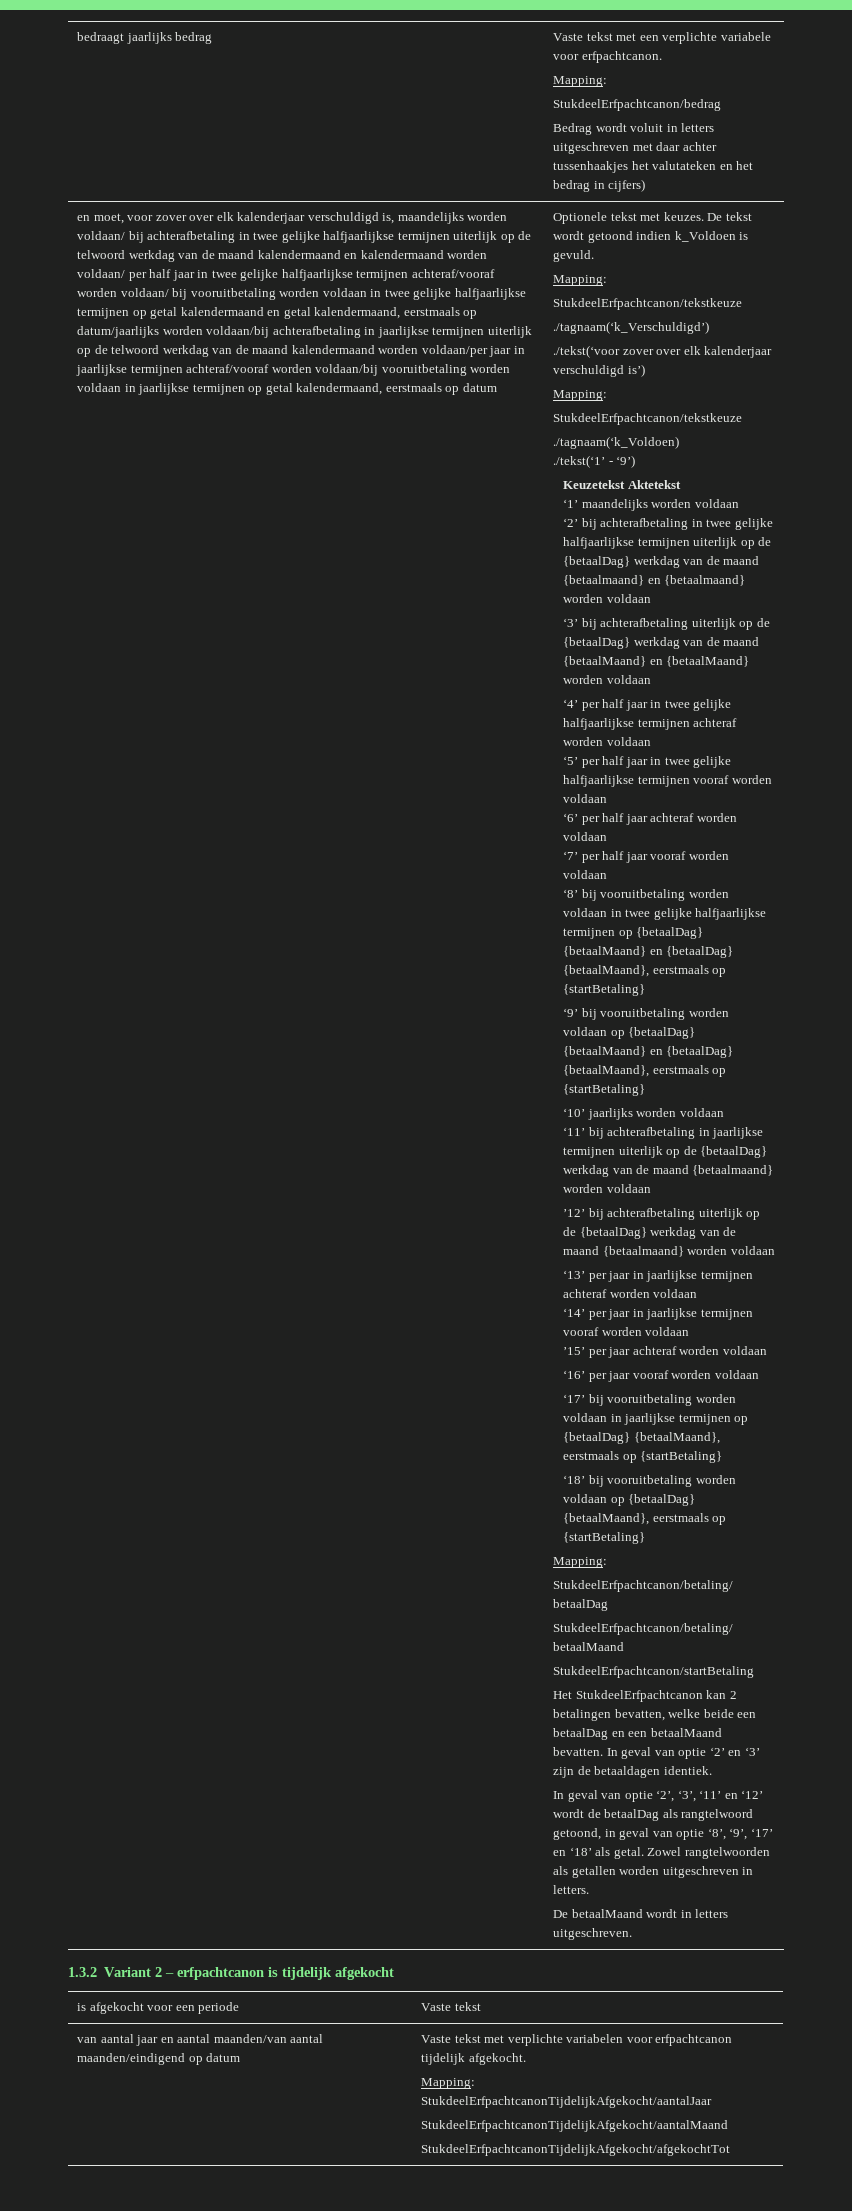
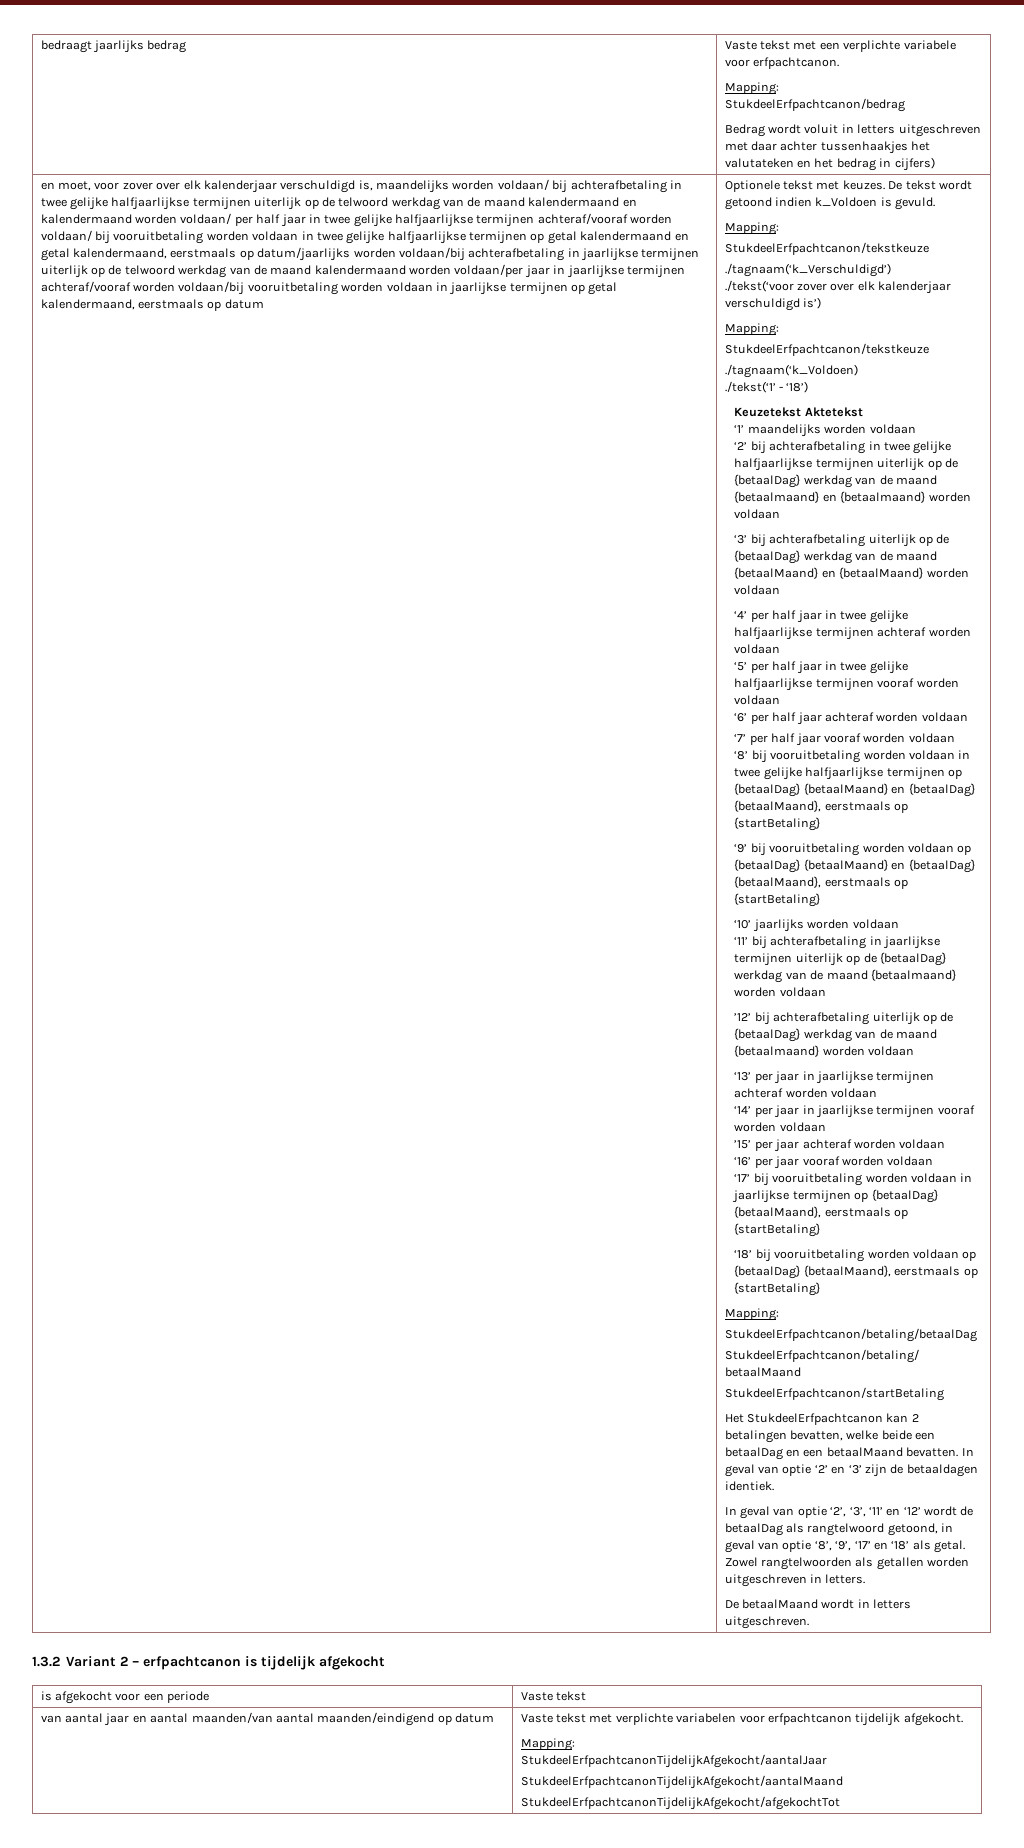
- ./tekst(‘1’ - ‘9’)
+ ./tekst(‘1’ - ‘18’)

